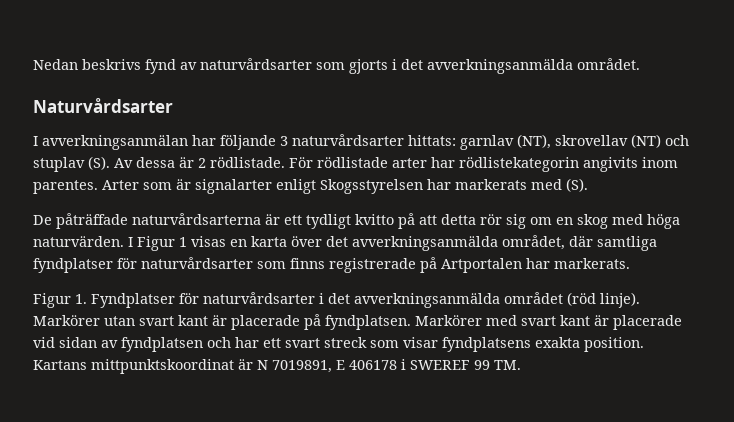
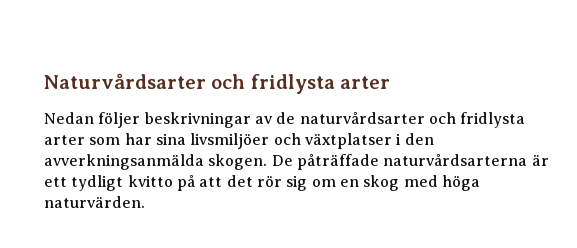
- Nedan beskrivs fynd av naturvårdsarter som gjorts i det avverkningsanmälda området.
- Naturvårdsarter
- I avverkningsanmälan har följande 3 naturvårdsarter hittats: garnlav (NT), skrovellav (NT) och stuplav (S). Av dessa är 2 rödlistade. För rödlistade arter har rödlistekategorin angivits inom parentes. Arter som är signalarter enligt Skogsstyrelsen har markerats med (S).
- De påträffade naturvårdsarterna är ett tydligt kvitto på att detta rör sig om en skog med höga naturvärden. I Figur 1 visas en karta över det avverkningsanmälda området, där samtliga fyndplatser för naturvårdsarter som finns registrerade på Artportalen har markerats.
- Figur 1. Fyndplatser för naturvårdsarter i det avverkningsanmälda området (röd linje). Markörer utan svart kant är placerade på fyndplatsen. Markörer med svart kant är placerade vid sidan av fyndplatsen och har ett svart streck som visar fyndplatsens exakta position. Kartans mittpunktskoordinat är N 7019891, E 406178 i SWEREF 99 TM.
+ Naturvårdsarter och fridlysta arter
+ Nedan följer beskrivningar av de naturvårdsarter och fridlysta arter som har sina livsmiljöer och växtplatser i den avverkningsanmälda skogen. De påträffade naturvårdsarterna är ett tydligt kvitto på att det rör sig om en skog med höga naturvärden.

